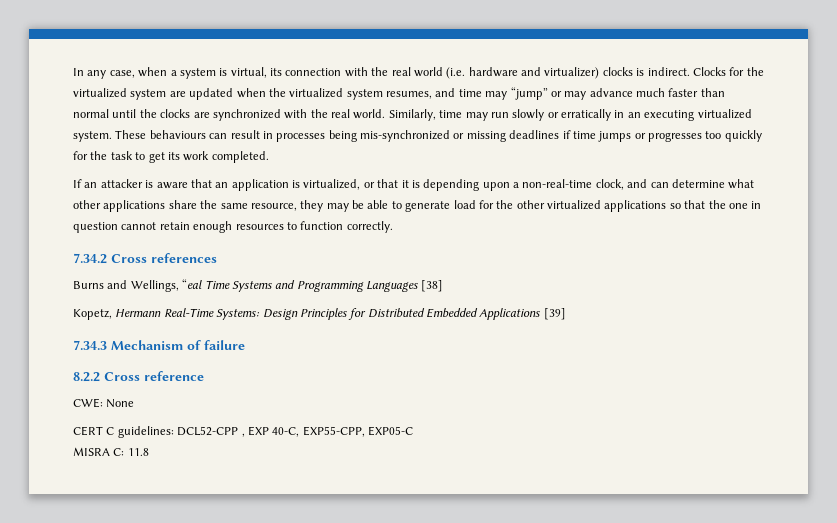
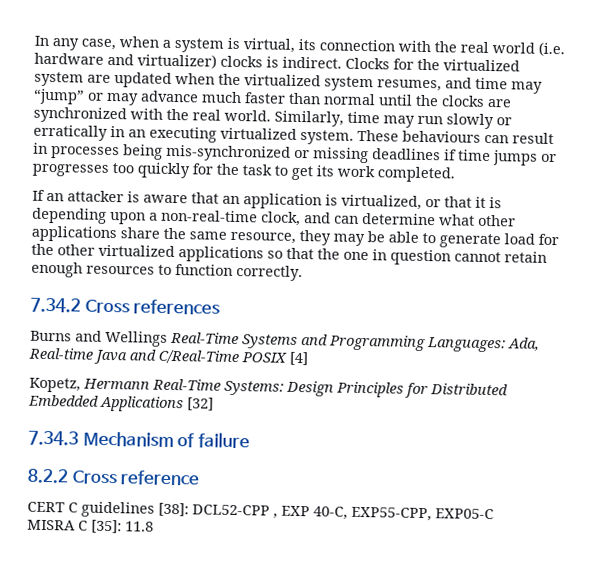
- Burns and Wellings, “eal Time Systems and Programming Languages [38]
+ Burns and Wellings Real-Time Systems and Programming Languages: Ada, Real-time Java and C/Real-Time POSIX [4]
- Kopetz, Hermann Real-Time Systems: Design Principles for Distributed Embedded Applications [39]
+ Kopetz, Hermann Real-Time Systems: Design Principles for Distributed Embedded Applications [32]
- CWE: None
- CERT C guidelines: DCL52-CPP , EXP 40-C, EXP55-CPP, EXP05-C
+ CERT C guidelines [38]: DCL52-CPP , EXP 40-C, EXP55-CPP, EXP05-C
- MISRA C: 11.8
+ MISRA C [35]: 11.8

